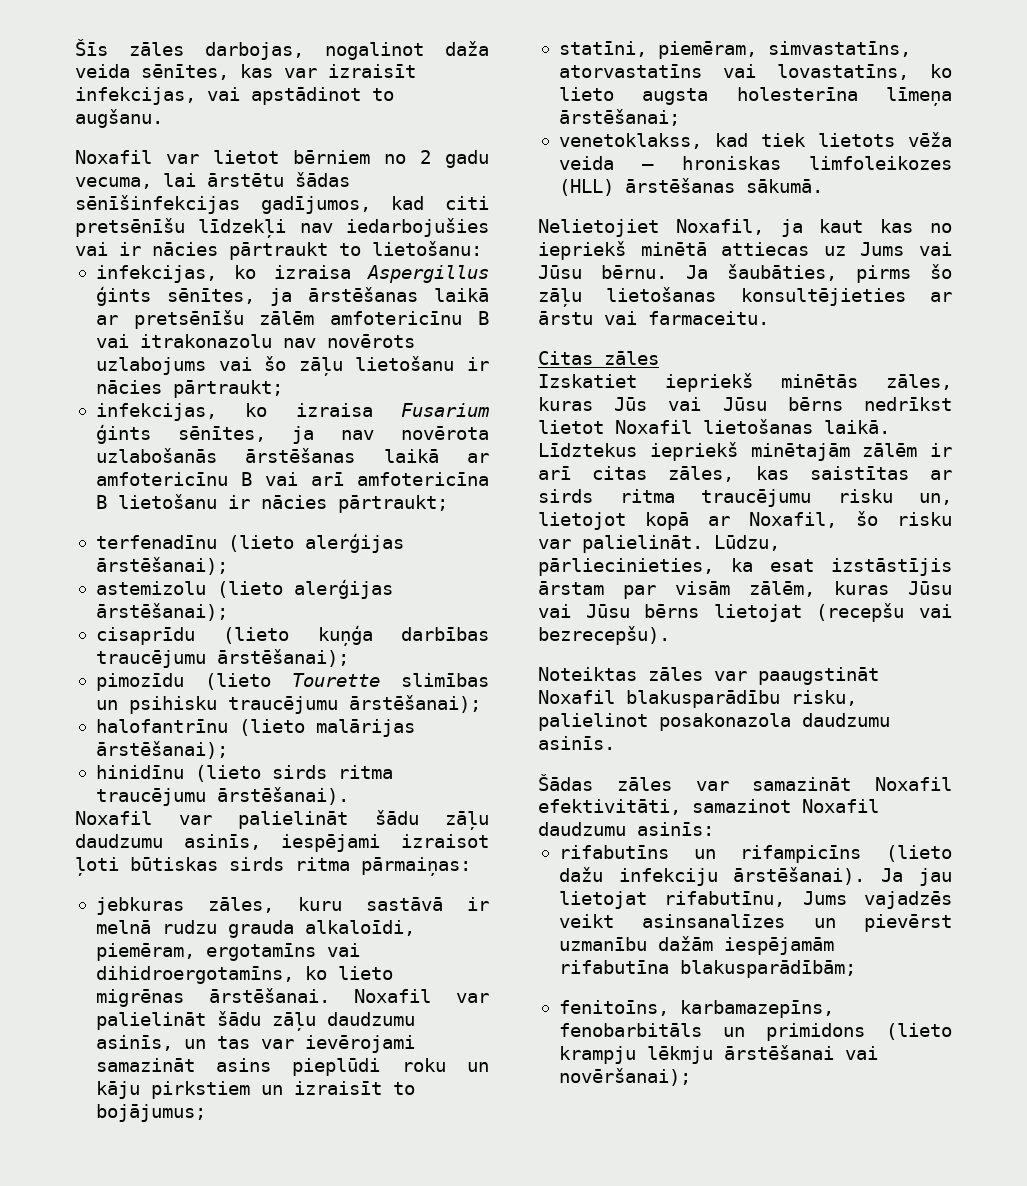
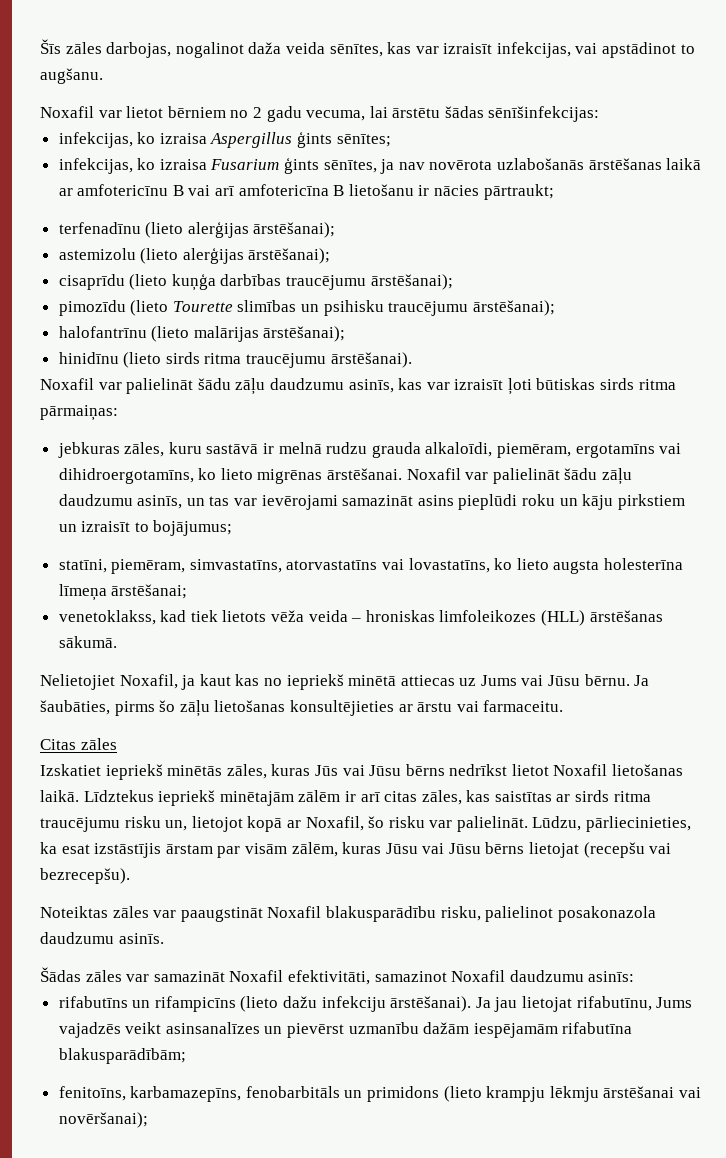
- Noxafil var lietot bērniem no 2 gadu vecuma, lai ārstētu šādas sēnīšinfekcijas gadījumos, kad citi pretsēnīšu līdzekļi nav iedarbojušies vai ir nācies pārtraukt to lietošanu:
+ Noxafil var lietot bērniem no 2 gadu vecuma, lai ārstētu šādas sēnīšinfekcijas:
- infekcijas, ko izraisa Aspergillus ģints sēnītes, ja ārstēšanas laikā ar pretsēnīšu zālēm amfotericīnu B vai itrakonazolu nav novērots uzlabojums vai šo zāļu lietošanu ir nācies pārtraukt;
+ infekcijas, ko izraisa Aspergillus ģints sēnītes;
- Noxafil var palielināt šādu zāļu daudzumu asinīs, iespējami izraisot ļoti būtiskas sirds ritma pārmaiņas:
+ Noxafil var palielināt šādu zāļu daudzumu asinīs, kas var izraisīt ļoti būtiskas sirds ritma pārmaiņas:

